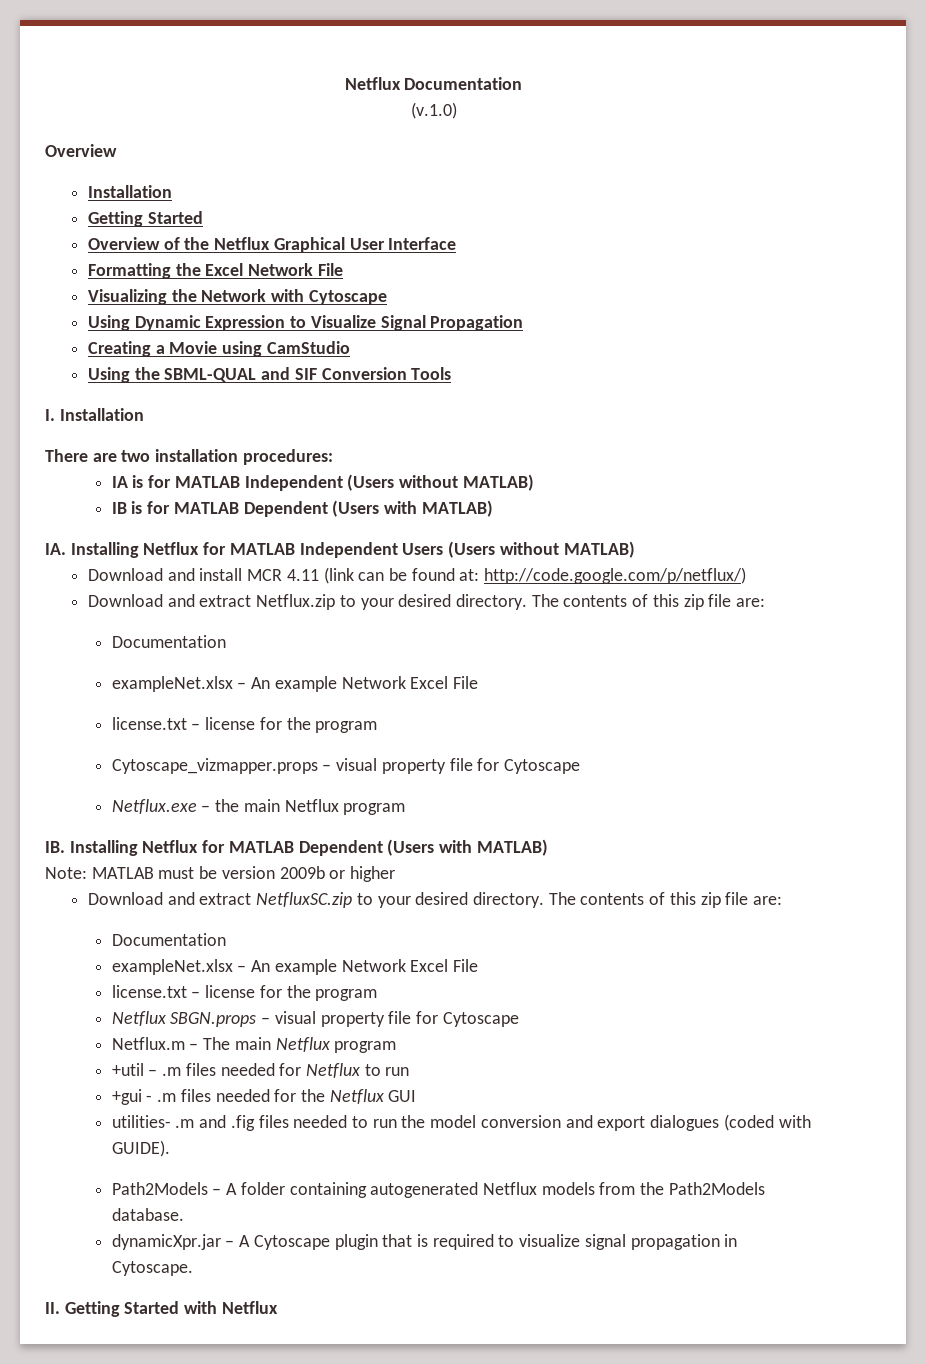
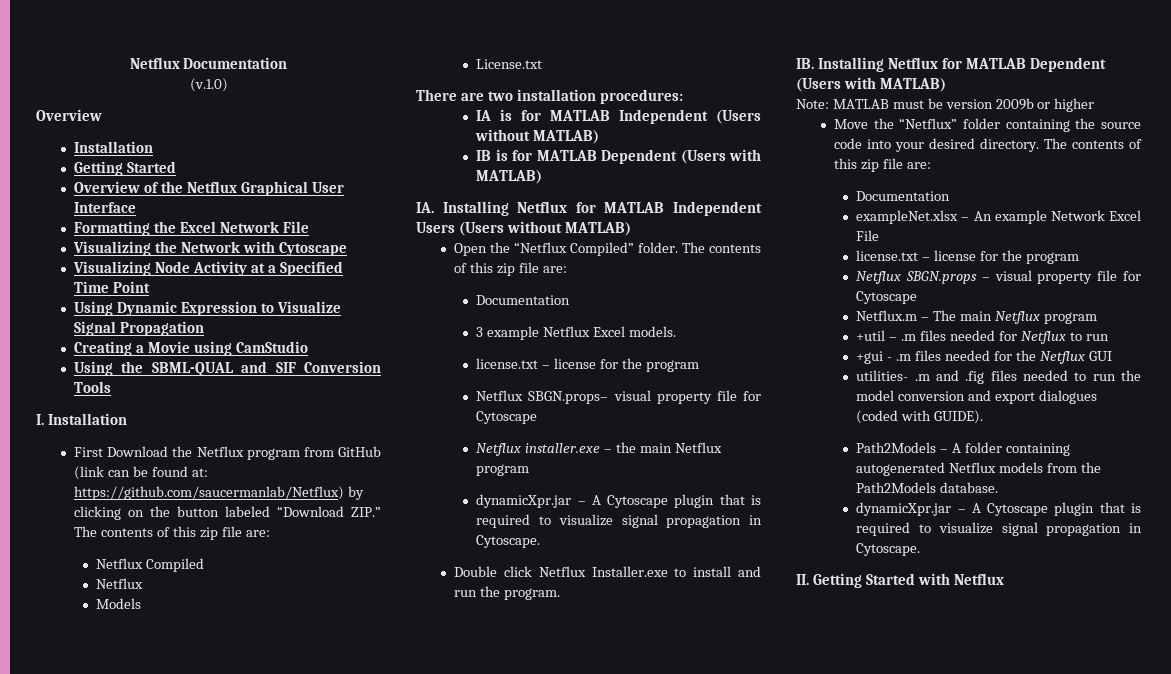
+ Visualizing Node Activity at a Specified Time Point
+ First Download the Netflux program from GitHub (link can be found at: https://github.com/saucermanlab/Netflux) by clicking on the button labeled “Download ZIP.” The contents of this zip file are:
+ Netflux Compiled
+ Netflux
+ Models
+ License.txt
- Download and install MCR 4.11 (link can be found at: http://code.google.com/p/netflux/)
- Download and extract Netflux.zip to your desired directory. The contents of this zip file are:
+ Open the “Netflux Compiled” folder. The contents of this zip file are:
  Documentation
- exampleNet.xlsx – An example Network Excel File
+ 3 example Netflux Excel models.
  license.txt – license for the program
- Cytoscape_vizmapper.props – visual property file for Cytoscape
- Netflux.exe – the main Netflux program
+ Netflux SBGN.props– visual property file for Cytoscape
+ Netflux installer.exe – the main Netflux program
+ dynamicXpr.jar – A Cytoscape plugin that is required to visualize signal propagation in Cytoscape.
+ Double click Netflux Installer.exe to install and run the program.
- Download and extract NetfluxSC.zip to your desired directory.
+ Move the “Netflux” folder containing the source code into your desired directory.

